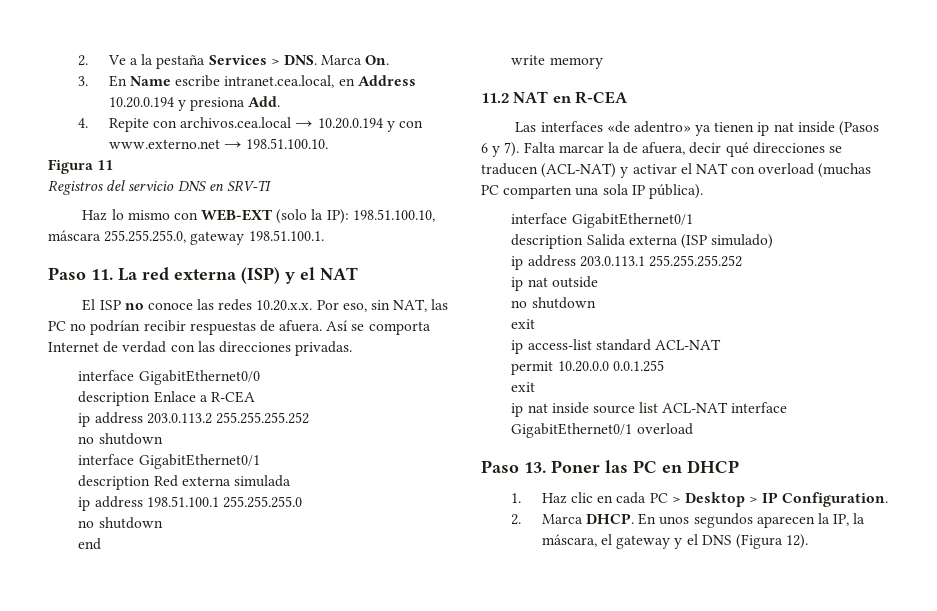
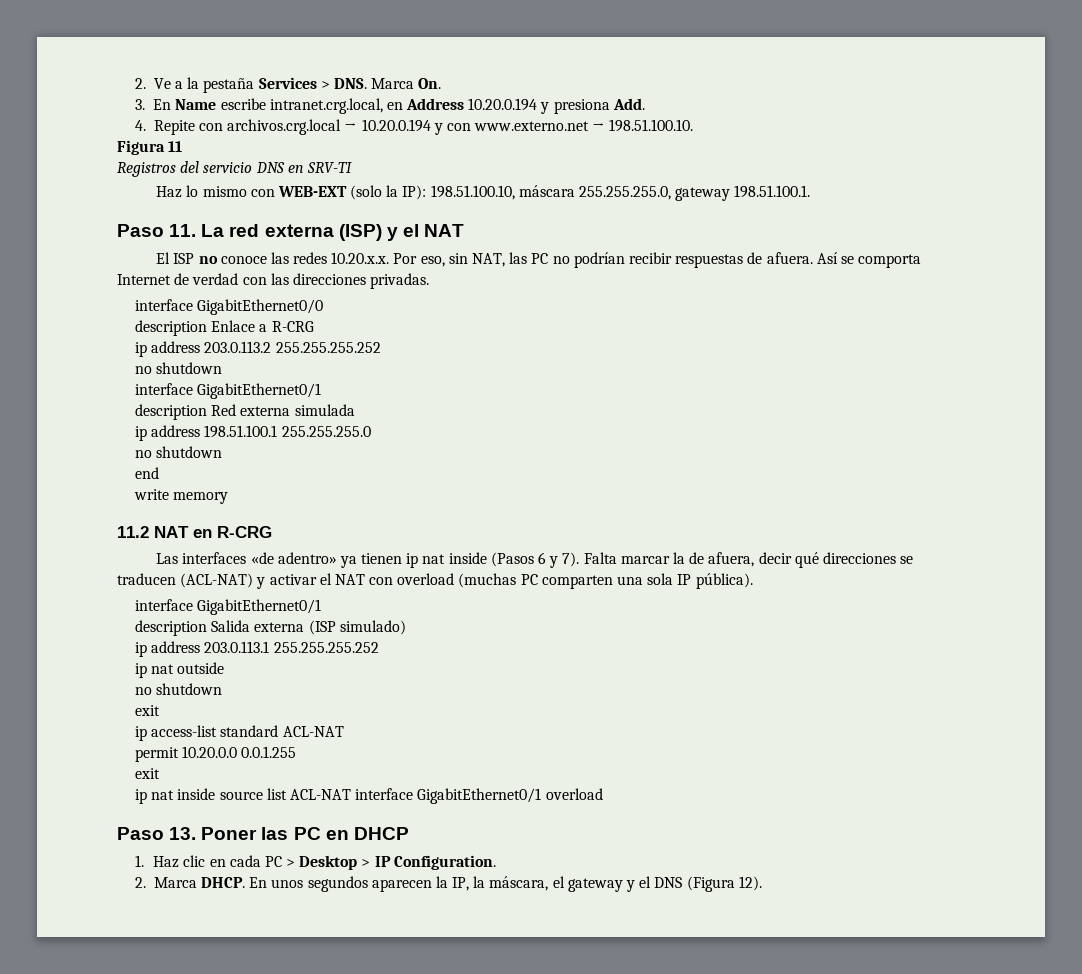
- 3. En Name escribe intranet.cea.local, en Address 10.20.0.194 y presiona Add.
+ 3. En Name escribe intranet.crg.local, en Address 10.20.0.194 y presiona Add.
- 4. Repite con archivos.cea.local → 10.20.0.194 y con www.externo.net → 198.51.100.10.
+ 4. Repite con archivos.crg.local → 10.20.0.194 y con www.externo.net → 198.51.100.10.
- description Enlace a R-CEA
+ description Enlace a R-CRG
- 11.2 NAT en R-CEA
+ 11.2 NAT en R-CRG

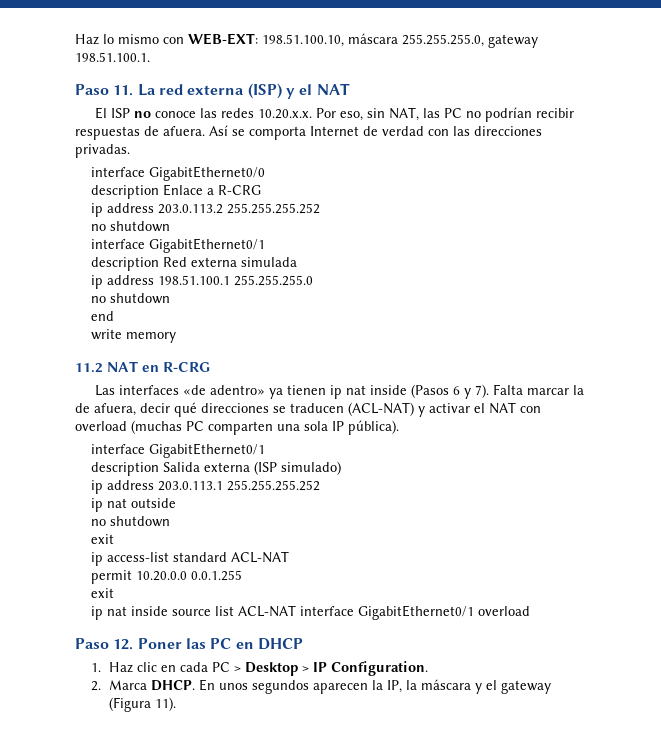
- 2. Ve a la pestaña Services > DNS. Marca On.
- 3. En Name escribe intranet.crg.local, en Address 10.20.0.194 y presiona Add.
- 4. Repite con archivos.crg.local → 10.20.0.194 y con www.externo.net → 198.51.100.10.
- Figura 11
- Registros del servicio DNS en SRV-TI
- Haz lo mismo con WEB-EXT (solo la IP): 198.51.100.10, máscara 255.255.255.0, gateway 198.51.100.1.
+ Haz lo mismo con WEB-EXT: 198.51.100.10, máscara 255.255.255.0, gateway 198.51.100.1.
- Paso 13. Poner las PC en DHCP
+ Paso 12. Poner las PC en DHCP
- En unos segundos aparecen la IP, la máscara, el gateway y el DNS (Figura 12).
+ En unos segundos aparecen la IP, la máscara y el gateway (Figura 11).

